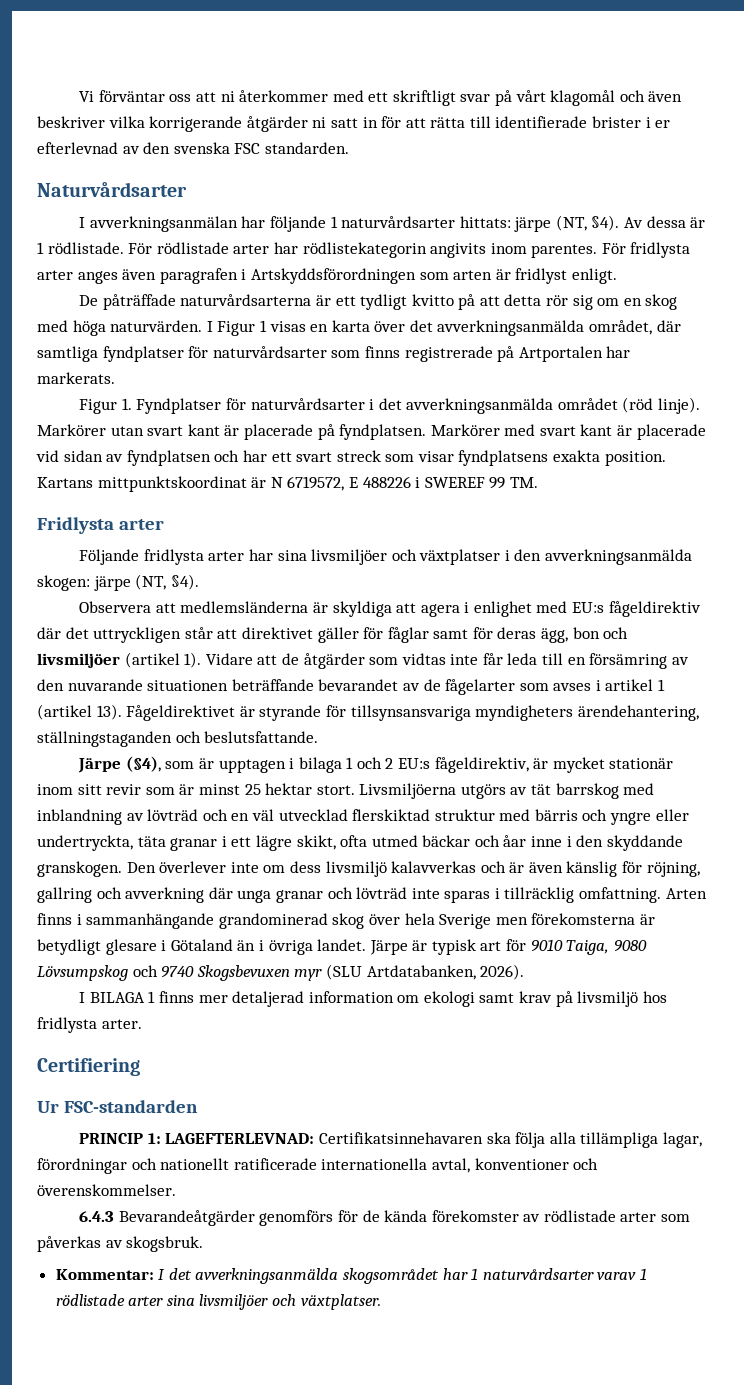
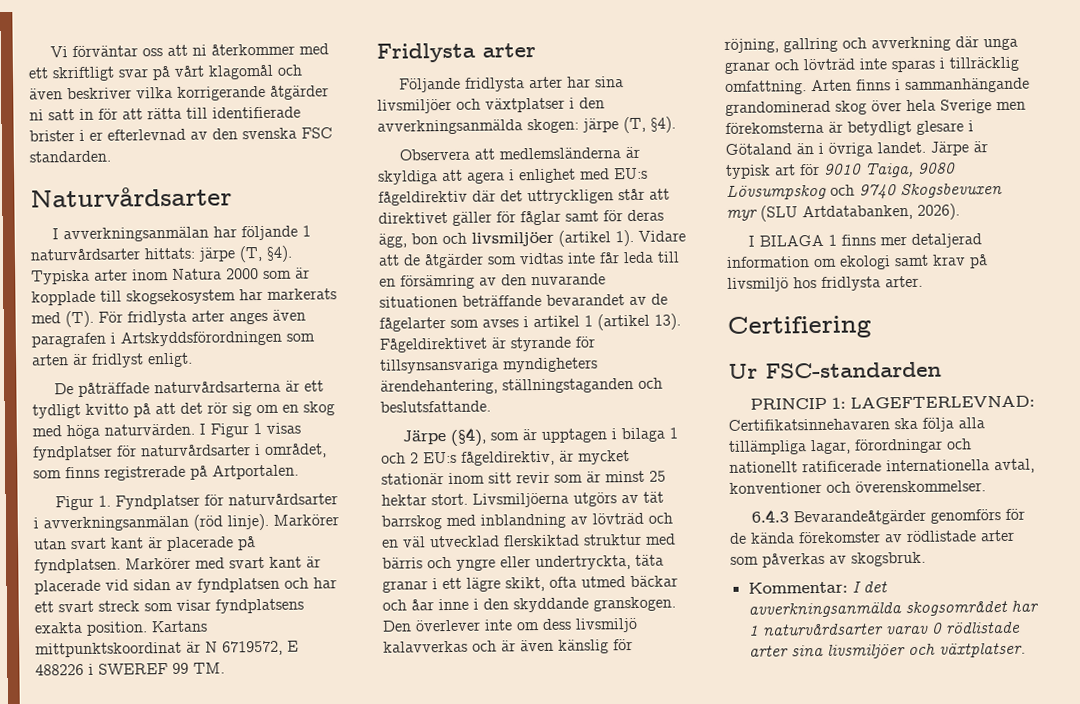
- I avverkningsanmälan har följande 1 naturvårdsarter hittats: järpe (NT, §4). Av dessa är 1 rödlistade. För rödlistade arter har rödlistekategorin angivits inom parentes. För fridlysta arter anges även paragrafen i Artskyddsförordningen som arten är fridlyst enligt.
+ I avverkningsanmälan har följande 1 naturvårdsarter hittats: järpe (T, §4). Typiska arter inom Natura 2000 som är kopplade till skogsekosystem har markerats med (T). För fridlysta arter anges även paragrafen i Artskyddsförordningen som arten är fridlyst enligt.
- De påträffade naturvårdsarterna är ett tydligt kvitto på att detta rör sig om en skog med höga naturvärden.
+ De påträffade naturvårdsarterna är ett tydligt kvitto på att det rör sig om en skog med höga naturvärden.
- I Figur 1 visas en karta över det avverkningsanmälda området, där samtliga fyndplatser för naturvårdsarter som finns registrerade på Artportalen har markerats.
+ I Figur 1 visas fyndplatser för naturvårdsarter i området, som finns registrerade på Artportalen.
- Figur 1. Fyndplatser för naturvårdsarter i det avverkningsanmälda området (röd linje).
+ Figur 1. Fyndplatser för naturvårdsarter i avverkningsanmälan (röd linje).
- Följande fridlysta arter har sina livsmiljöer och växtplatser i den avverkningsanmälda skogen: järpe (NT, §4).
+ Följande fridlysta arter har sina livsmiljöer och växtplatser i den avverkningsanmälda skogen: järpe (T, §4).
- Kommentar: I det avverkningsanmälda skogsområdet har 1 naturvårdsarter varav 1 rödlistade arter sina livsmiljöer och växtplatser.
+ Kommentar: I det avverkningsanmälda skogsområdet har 1 naturvårdsarter varav 0 rödlistade arter sina livsmiljöer och växtplatser.

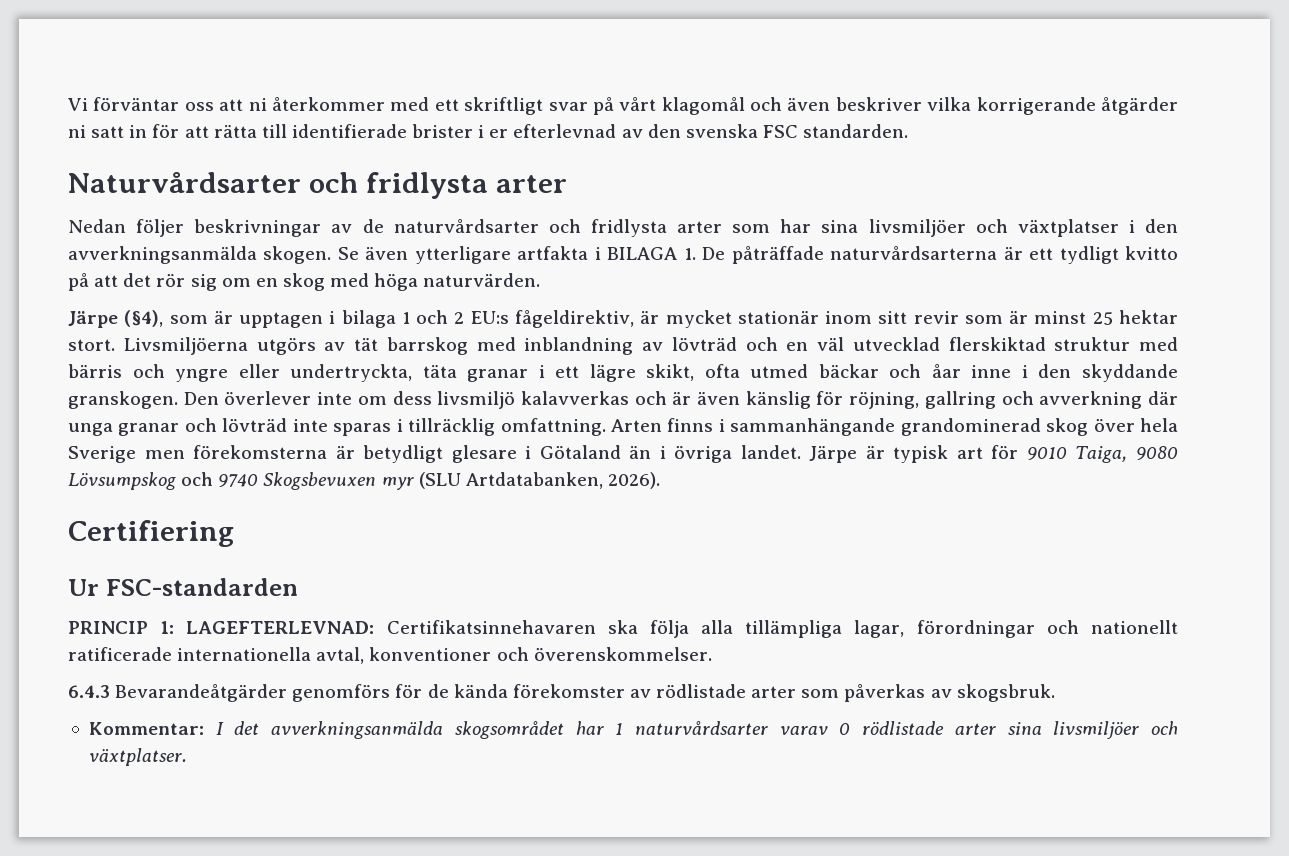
- Naturvårdsarter
- I avverkningsanmälan har följande 1 naturvårdsarter hittats: järpe (T, §4). Typiska arter inom Natura 2000 som är kopplade till skogsekosystem har markerats med (T). För fridlysta arter anges även paragrafen i Artskyddsförordningen som arten är fridlyst enligt.
- De påträffade naturvårdsarterna är ett tydligt kvitto på att det rör sig om en skog med höga naturvärden. I Figur 1 visas fyndplatser för naturvårdsarter i området, som finns registrerade på Artportalen.
- Figur 1. Fyndplatser för naturvårdsarter i avverkningsanmälan (röd linje). Markörer utan svart kant är placerade på fyndplatsen. Markörer med svart kant är placerade vid sidan av fyndplatsen och har ett svart streck som visar fyndplatsens exakta position. Kartans mittpunktskoordinat är N 6719572, E 488226 i SWEREF 99 TM.
- Fridlysta arter
- Följande fridlysta arter har sina livsmiljöer och växtplatser i den avverkningsanmälda skogen: järpe (T, §4).
- Observera att medlemsländerna är skyldiga att agera i enlighet med EU:s fågeldirektiv där det uttryckligen står att direktivet gäller för fåglar samt för deras ägg, bon och livsmiljöer (artikel 1). Vidare att de åtgärder som vidtas inte får leda till en försämring av den nuvarande situationen beträffande bevarandet av de fågelarter som avses i artikel 1 (artikel 13). Fågeldirektivet är styrande för tillsynsansvariga myndigheters ärendehantering, ställningstaganden och beslutsfattande.
+ Naturvårdsarter och fridlysta arter
+ Nedan följer beskrivningar av de naturvårdsarter och fridlysta arter som har sina livsmiljöer och växtplatser i den avverkningsanmälda skogen. Se även ytterligare artfakta i BILAGA 1. De påträffade naturvårdsarterna är ett tydligt kvitto på att det rör sig om en skog med höga naturvärden.
- I BILAGA 1 finns mer detaljerad information om ekologi samt krav på livsmiljö hos fridlysta arter.

